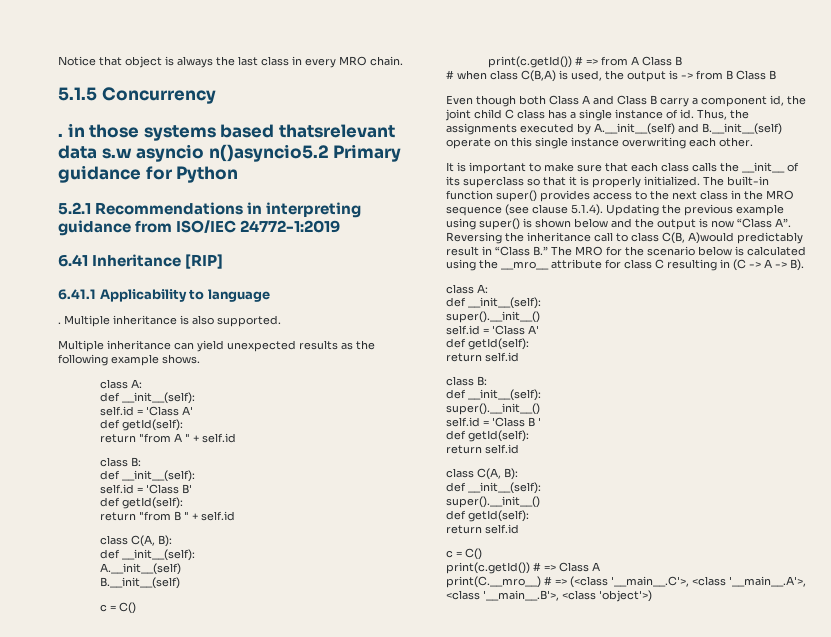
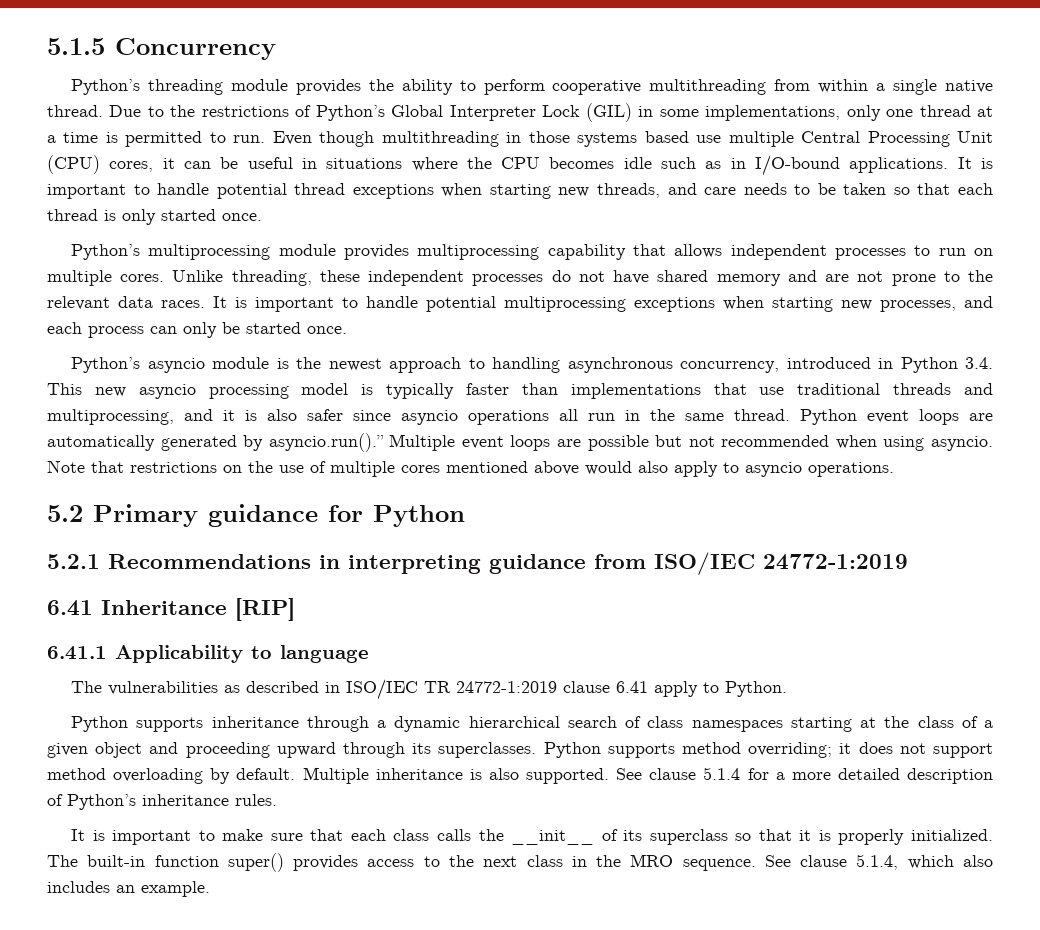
- Notice that object is always the last class in every MRO chain.
  5.1.5 Concurrency
- . in those systems based thatsrelevant data s.w asyncio n()asyncio5.2 Primary guidance for Python
+ Python’s threading module provides the ability to perform cooperative multithreading from within a single native thread. Due to the restrictions of Python’s Global Interpreter Lock (GIL) in some implementations, only one thread at a time is permitted to run. Even though multithreading in those systems based use multiple Central Processing Unit (CPU) cores, it can be useful in situations where the CPU becomes idle such as in I/O-bound applications. It is important to handle potential thread exceptions when starting new threads, and care needs to be taken so that each thread is only started once.
+ Python’s multiprocessing module provides multiprocessing capability that allows independent processes to run on multiple cores. Unlike threading, these independent processes do not have shared memory and are not prone to the relevant data races. It is important to handle potential multiprocessing exceptions when starting new processes, and each process can only be started once.
+ Python’s asyncio module is the newest approach to handling asynchronous concurrency, introduced in Python 3.4. This new asyncio processing model is typically faster than implementations that use traditional threads and multiprocessing, and it is also safer since asyncio operations all run in the same thread. Python event loops are automatically generated by asyncio.run().” Multiple event loops are possible but not recommended when using asyncio. Note that restrictions on the use of multiple cores mentioned above would also apply to asyncio operations.
+ 5.2 Primary guidance for Python
  6.41.1 Applicability to language
- .
+ The vulnerabilities as described in ISO/IEC TR 24772-1:2019 clause 6.41 apply to Python.
+ Python supports inheritance through a dynamic hierarchical search of class namespaces starting at the class of a given object and proceeding upward through its superclasses. Python supports method overriding; it does not support method overloading by default.
- Multiple inheritance is also supported.
- Multiple inheritance can yield unexpected results as the following example shows.
- class A:
- def __init__(self):
- self.id = 'Class A'
- def getId(self):
- return "from A " + self.id
- class B:
- def __init__(self):
- self.id = 'Class B'
- def getId(self):
- return "from B " + self.id
- class C(A, B):
- def __init__(self):
- A.__init__(self)
- B.__init__(self)
- c = C()
- print(c.getId()) # => from A Class B
- # when class C(B,A) is used, the output is -> from B Class B
- Even though both Class A and Class B carry a component id, the joint child C class has a single instance of id. Thus, the assignments executed by A.__init__(self) and B.__init__(self) operate on this single instance overwriting each other.
+ Multiple inheritance is also supported. See clause 5.1.4 for a more detailed description of Python’s inheritance rules.
- The built-in function super() provides access to the next class in the MRO sequence (see clause 5.1.4). Updating the previous example using super() is shown below and the output is now “Class A”. Reversing the inheritance call to class C(B, A)would predictably result in “Class B.” The MRO for the scenario below is calculated using the __mro__ attribute for class C resulting in (C -> A -> B).
- class A:
- def __init__(self):
- super().__init__()
- self.id = 'Class A'
- def getId(self):
- return self.id
- class B:
- def __init__(self):
- super().__init__()
- self.id = 'Class B '
- def getId(self):
- return self.id
- class C(A, B):
- def __init__(self):
- super().__init__()
- def getId(self):
- return self.id
- c = C()
- print(c.getId()) # => Class A
- print(C.__mro__) # => (<class '__main__.C'>, <class '__main__.A'>, <class '__main__.B'>, <class 'object'>)
+ The built-in function super() provides access to the next class in the MRO sequence. See clause 5.1.4, which also includes an example.

